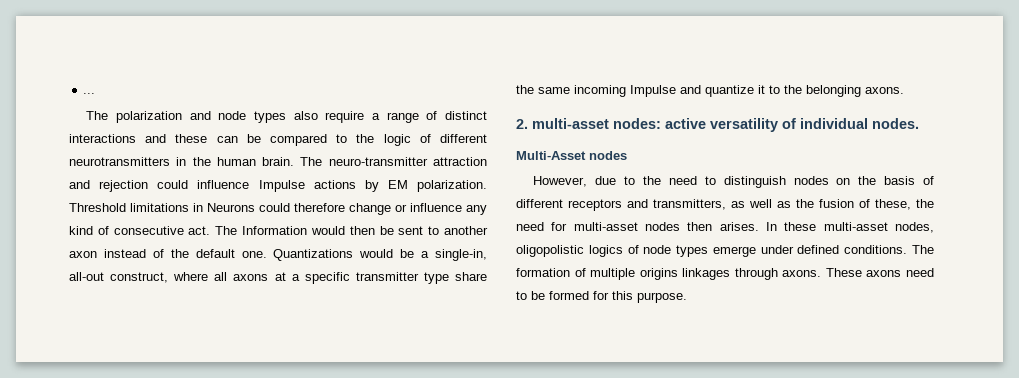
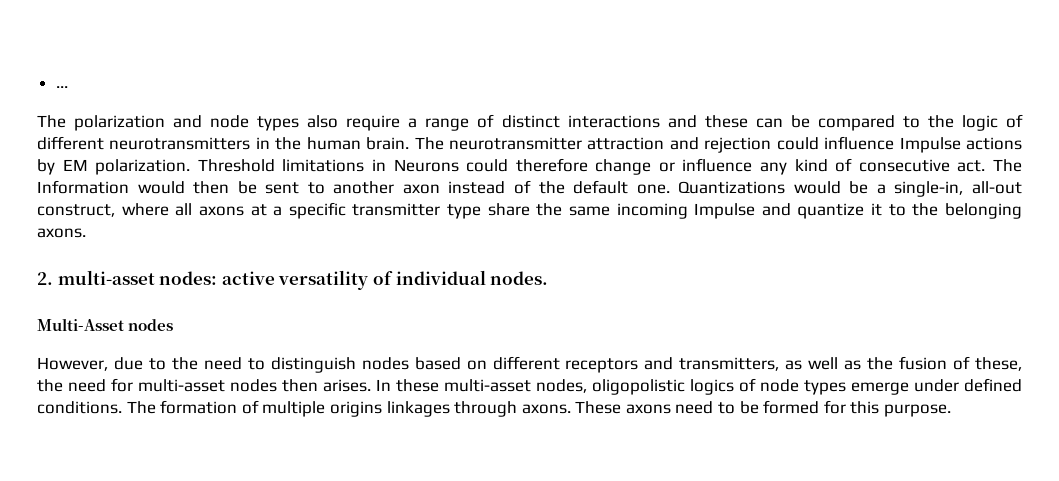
- The neuro-transmitter attraction and rejection could influence Impulse actions by EM polarization.
+ The neurotransmitter attraction and rejection could influence Impulse actions by EM polarization.
- However, due to the need to distinguish nodes on the basis of different receptors and transmitters, as well as the fusion of these, the need for multi-asset nodes then arises.
+ However, due to the need to distinguish nodes based on different receptors and transmitters, as well as the fusion of these, the need for multi-asset nodes then arises.

